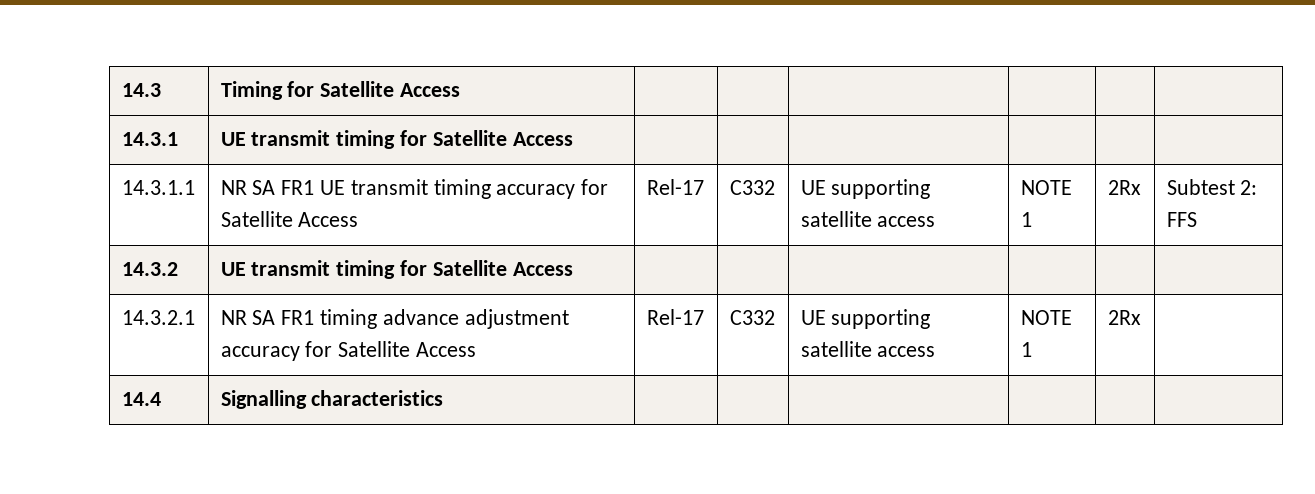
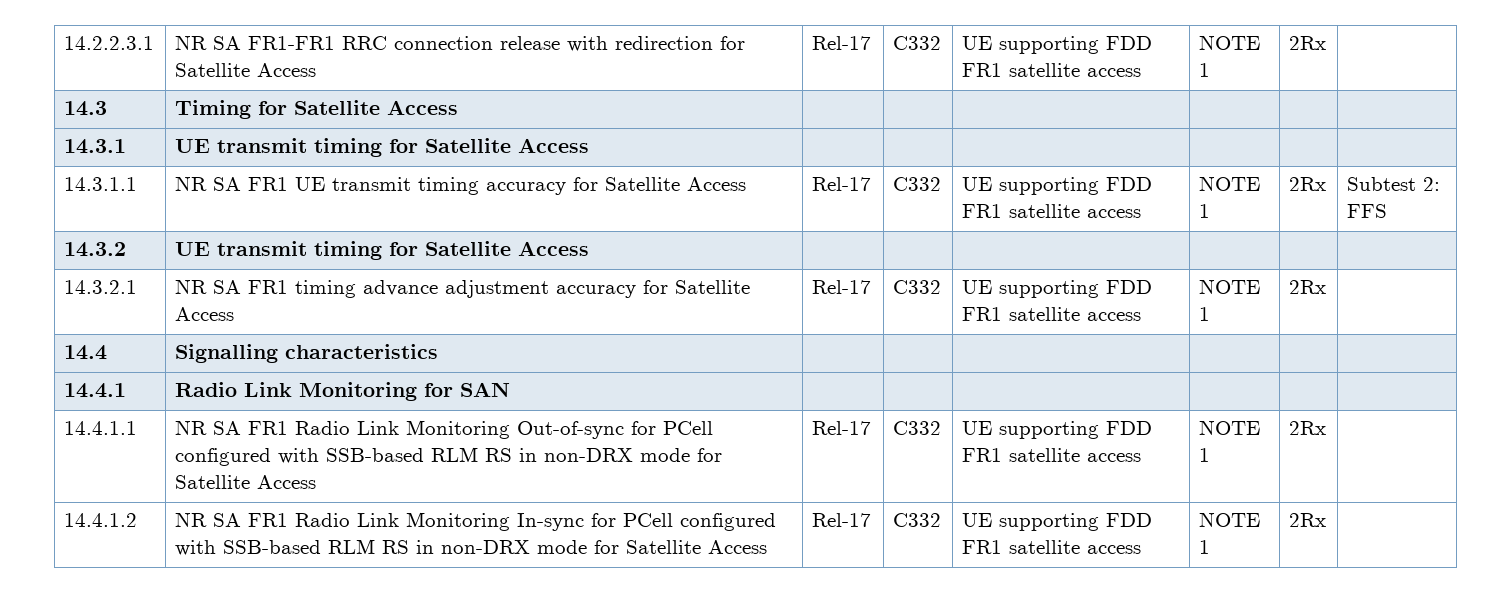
+ 14.2.2.3.1 | NR SA FR1-FR1 RRC connection release with redirection for Satellite Access | Rel-17 | C332 | UE supporting FDD FR1 satellite access | NOTE 1 | 2Rx |
- 14.3.1.1 | NR SA FR1 UE transmit timing accuracy for Satellite Access | Rel-17 | C332 | UE supporting satellite access | NOTE 1 | 2Rx | Subtest 2: FFS
+ 14.3.1.1 | NR SA FR1 UE transmit timing accuracy for Satellite Access | Rel-17 | C332 | UE supporting FDD FR1 satellite access | NOTE 1 | 2Rx | Subtest 2: FFS
- 14.3.2.1 | NR SA FR1 timing advance adjustment accuracy for Satellite Access | Rel-17 | C332 | UE supporting satellite access | NOTE 1 | 2Rx |
+ 14.3.2.1 | NR SA FR1 timing advance adjustment accuracy for Satellite Access | Rel-17 | C332 | UE supporting FDD FR1 satellite access | NOTE 1 | 2Rx |
+ 14.4.1 | Radio Link Monitoring for SAN | | | | | |
+ 14.4.1.1 | NR SA FR1 Radio Link Monitoring Out-of-sync for PCell configured with SSB-based RLM RS in non-DRX mode for Satellite Access | Rel-17 | C332 | UE supporting FDD FR1 satellite access | NOTE 1 | 2Rx |
+ 14.4.1.2 | NR SA FR1 Radio Link Monitoring In-sync for PCell configured with SSB-based RLM RS in non-DRX mode for Satellite Access | Rel-17 | C332 | UE supporting FDD FR1 satellite access | NOTE 1 | 2Rx |

